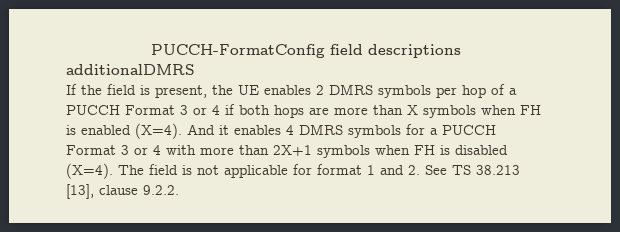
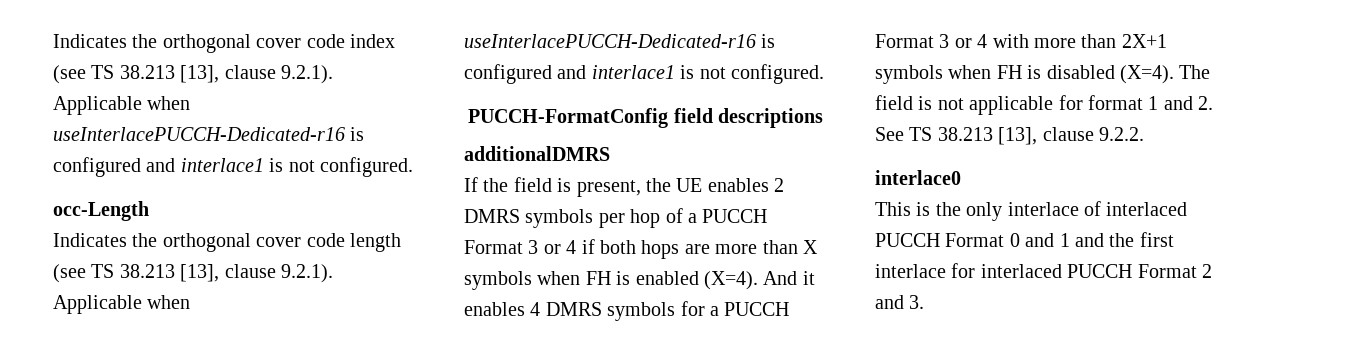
+ Indicates the orthogonal cover code index (see TS 38.213 [13], clause 9.2.1). Applicable when useInterlacePUCCH-Dedicated-r16 is configured and interlace1 is not configured.
+ occ-Length
+ Indicates the orthogonal cover code length (see TS 38.213 [13], clause 9.2.1). Applicable when useInterlacePUCCH-Dedicated-r16 is configured and interlace1 is not configured.
+ interlace0
+ This is the only interlace of interlaced PUCCH Format 0 and 1 and the first interlace for interlaced PUCCH Format 2 and 3.

